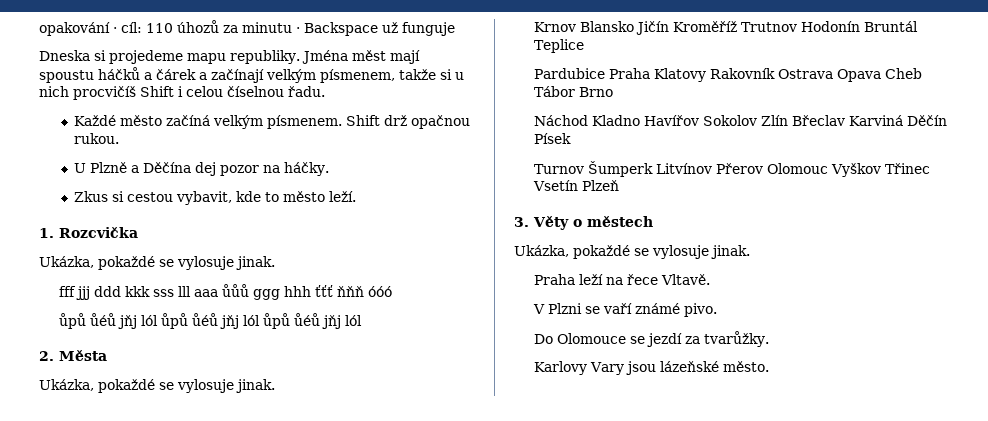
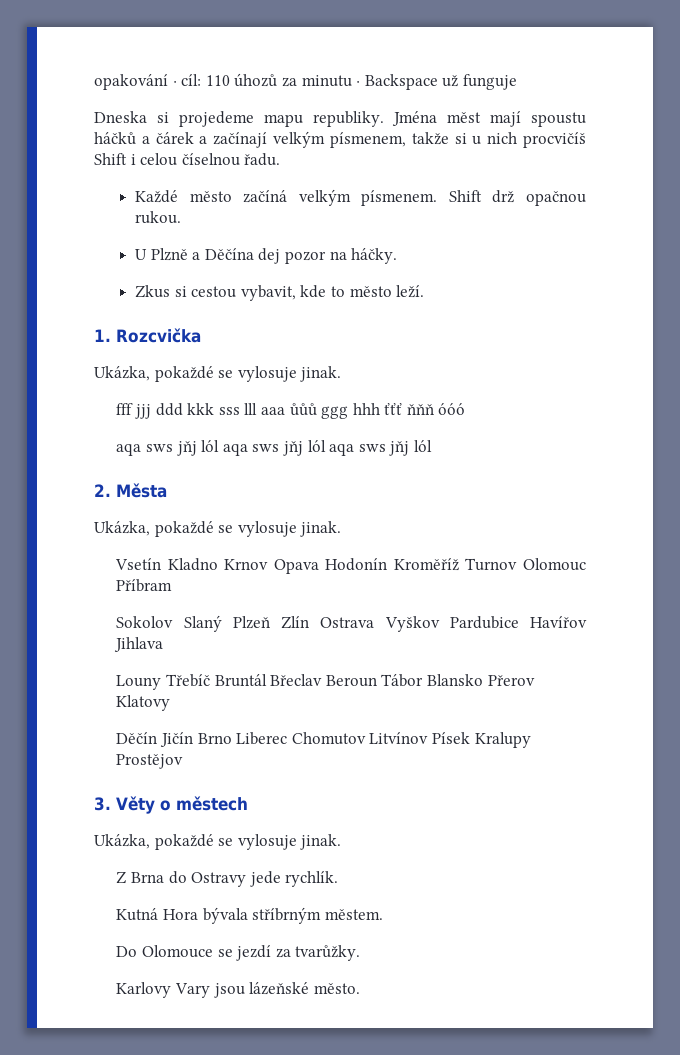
- ůpů ůéů jňj lól ůpů ůéů jňj lól ůpů ůéů jňj lól
+ aqa sws jňj lól aqa sws jňj lól aqa sws jňj lól
- Krnov Blansko Jičín Kroměříž Trutnov Hodonín Bruntál Teplice
- Pardubice Praha Klatovy Rakovník Ostrava Opava Cheb Tábor Brno
- Náchod Kladno Havířov Sokolov Zlín Břeclav Karviná Děčín Písek
- Turnov Šumperk Litvínov Přerov Olomouc Vyškov Třinec Vsetín Plzeň
+ Vsetín Kladno Krnov Opava Hodonín Kroměříž Turnov Olomouc Příbram
+ Sokolov Slaný Plzeň Zlín Ostrava Vyškov Pardubice Havířov Jihlava
+ Louny Třebíč Bruntál Břeclav Beroun Tábor Blansko Přerov Klatovy
+ Děčín Jičín Brno Liberec Chomutov Litvínov Písek Kralupy Prostějov
- Praha leží na řece Vltavě.
- V Plzni se vaří známé pivo.
+ Z Brna do Ostravy jede rychlík.
+ Kutná Hora bývala stříbrným městem.

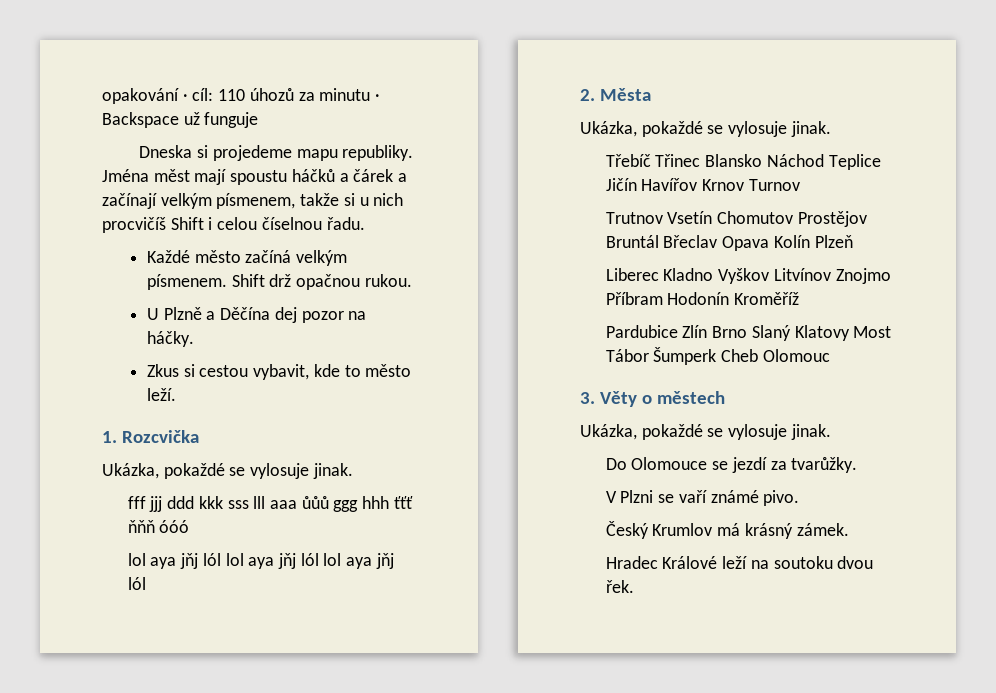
- aqa sws jňj lól aqa sws jňj lól aqa sws jňj lól
+ lol aya jňj lól lol aya jňj lól lol aya jňj lól
- Vsetín Kladno Krnov Opava Hodonín Kroměříž Turnov Olomouc Příbram
- Sokolov Slaný Plzeň Zlín Ostrava Vyškov Pardubice Havířov Jihlava
- Louny Třebíč Bruntál Břeclav Beroun Tábor Blansko Přerov Klatovy
- Děčín Jičín Brno Liberec Chomutov Litvínov Písek Kralupy Prostějov
+ Třebíč Třinec Blansko Náchod Teplice Jičín Havířov Krnov Turnov
+ Trutnov Vsetín Chomutov Prostějov Bruntál Břeclav Opava Kolín Plzeň
+ Liberec Kladno Vyškov Litvínov Znojmo Příbram Hodonín Kroměříž
+ Pardubice Zlín Brno Slaný Klatovy Most Tábor Šumperk Cheb Olomouc
- Z Brna do Ostravy jede rychlík.
- Kutná Hora bývala stříbrným městem.
- Karlovy Vary jsou lázeňské město.
+ V Plzni se vaří známé pivo.
+ Český Krumlov má krásný zámek.
+ Hradec Králové leží na soutoku dvou řek.

